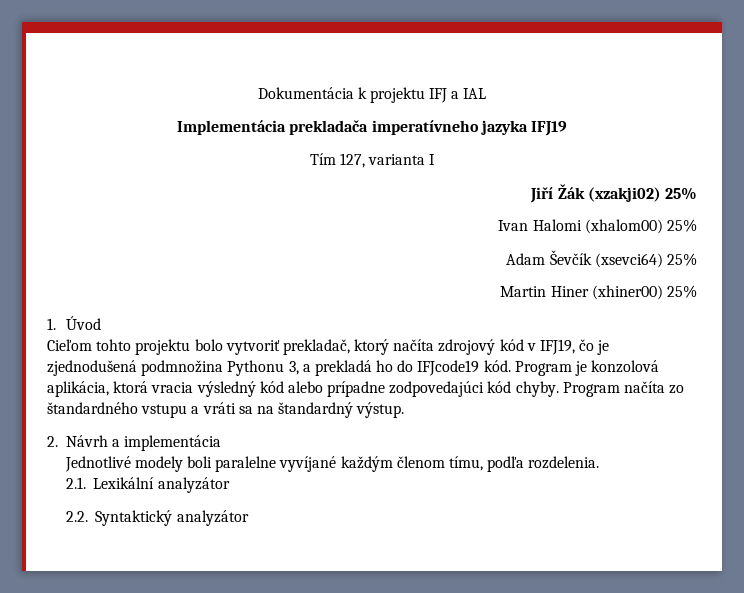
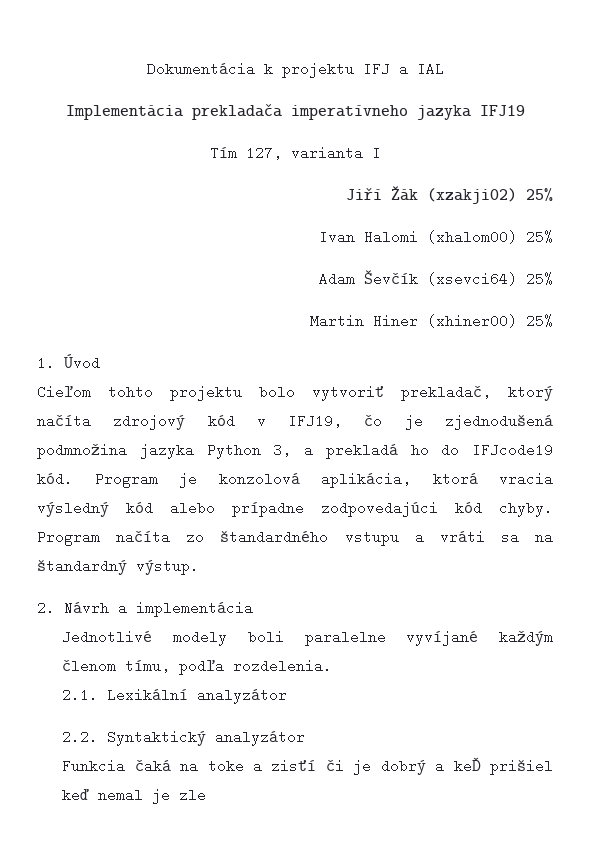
- Cieľom tohto projektu bolo vytvoriť prekladač, ktorý načíta zdrojový kód v IFJ19, čo je zjednodušená podmnožina Pythonu 3, a prekladá ho do IFJcode19 kód.
+ Cieľom tohto projektu bolo vytvoriť prekladač, ktorý načíta zdrojový kód v IFJ19, čo je zjednodušená podmnožina jazyka Python 3, a prekladá ho do IFJcode19 kód.
+ Funkcia čaká na toke a zisťí či je dobrý a keĎ prišiel keď nemal je zle

